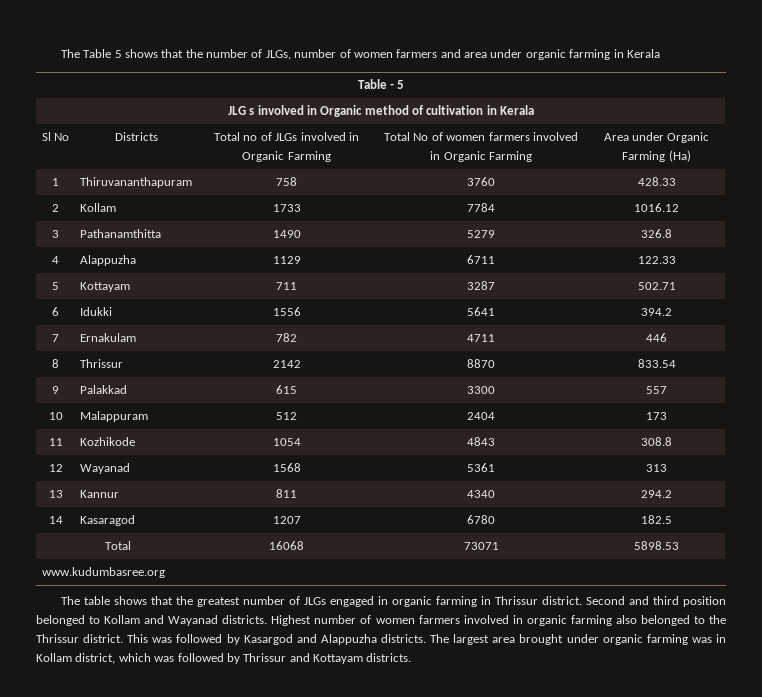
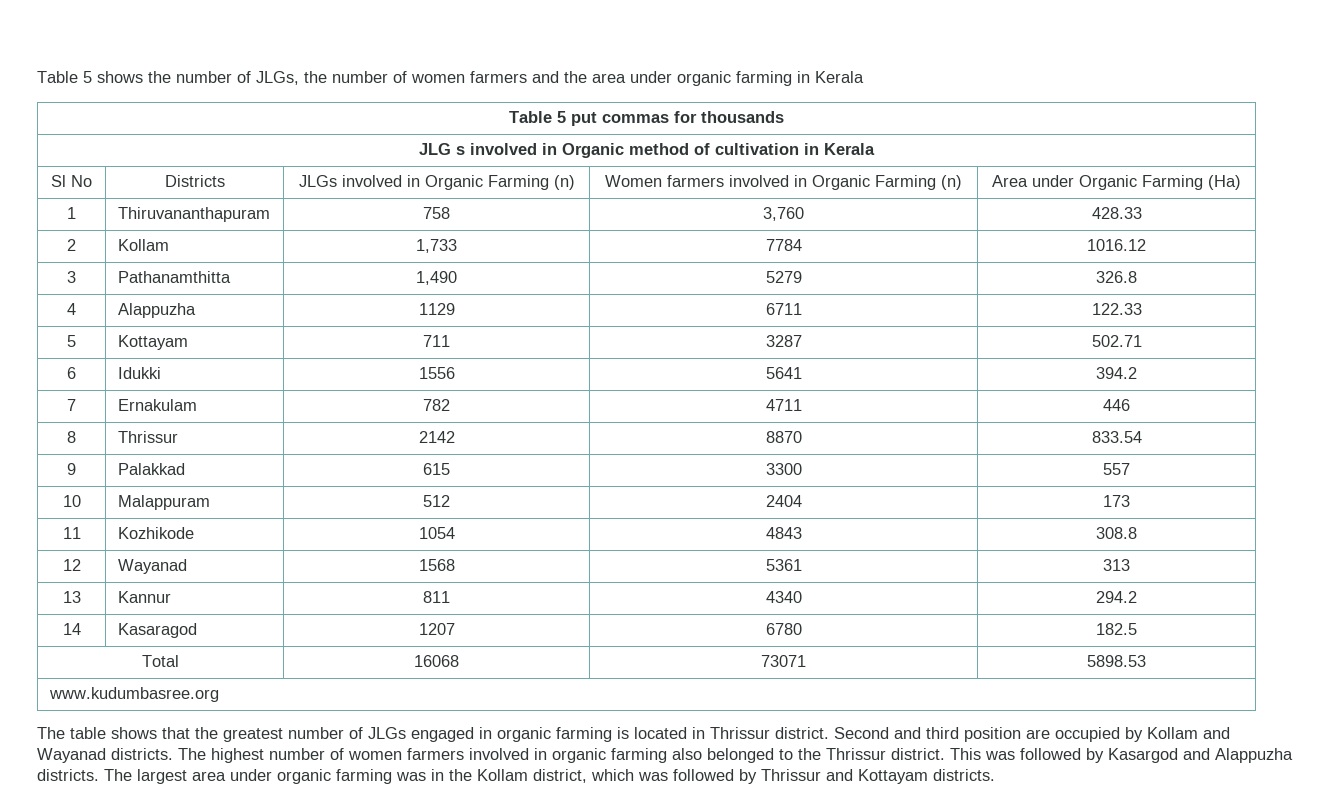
- The Table 5 shows that the number of JLGs, number of women farmers and area under organic farming in Kerala
+ Table 5 shows the number of JLGs, the number of women farmers and the area under organic farming in Kerala
- Table - 5
+ Table 5 put commas for thousands
- Sl No | Districts | Total no of JLGs involved in Organic Farming | Total No of women farmers involved in Organic Farming | Area under Organic Farming (Ha)
+ Sl No | Districts | JLGs involved in Organic Farming (n) | Women farmers involved in Organic Farming (n) | Area under Organic Farming (Ha)
- 1 | Thiruvananthapuram | 758 | 3760 | 428.33
+ 1 | Thiruvananthapuram | 758 | 3,760 | 428.33
- 2 | Kollam | 1733 | 7784 | 1016.12
+ 2 | Kollam | 1,733 | 7784 | 1016.12
- 3 | Pathanamthitta | 1490 | 5279 | 326.8
+ 3 | Pathanamthitta | 1,490 | 5279 | 326.8
- The table shows that the greatest number of JLGs engaged in organic farming in Thrissur district.
+ The table shows that the greatest number of JLGs engaged in organic farming is located in Thrissur district.
- Second and third position belonged to Kollam and Wayanad districts.
+ Second and third position are occupied by Kollam and Wayanad districts.
- Highest number of women farmers involved in organic farming also belonged to the Thrissur district.
+ The highest number of women farmers involved in organic farming also belonged to the Thrissur district.
- The largest area brought under organic farming was in Kollam district, which was followed by Thrissur and Kottayam districts.
+ The largest area under organic farming was in the Kollam district, which was followed by Thrissur and Kottayam districts.

